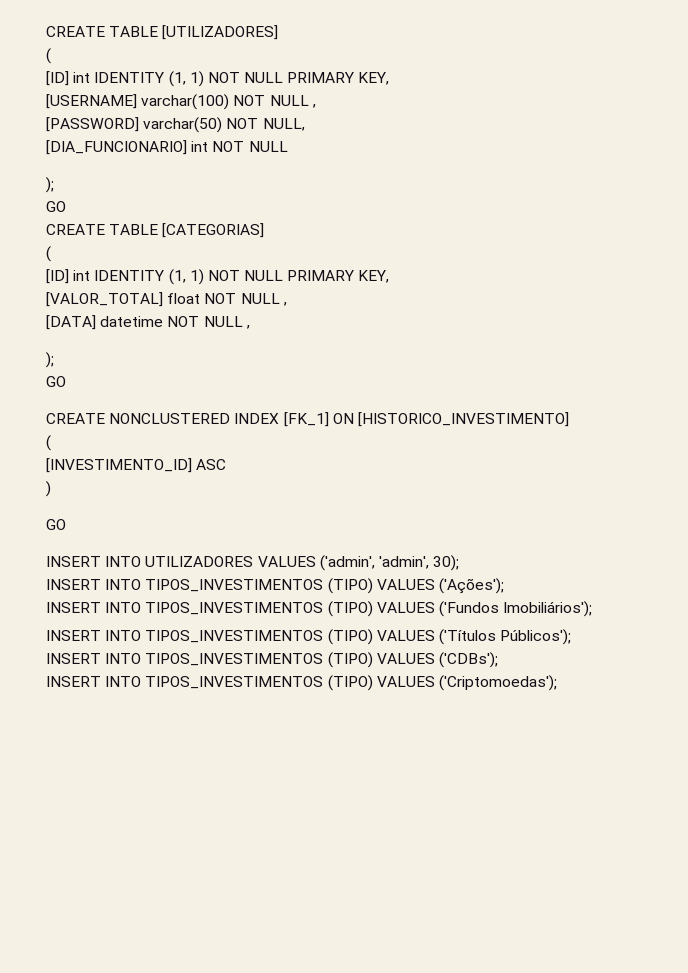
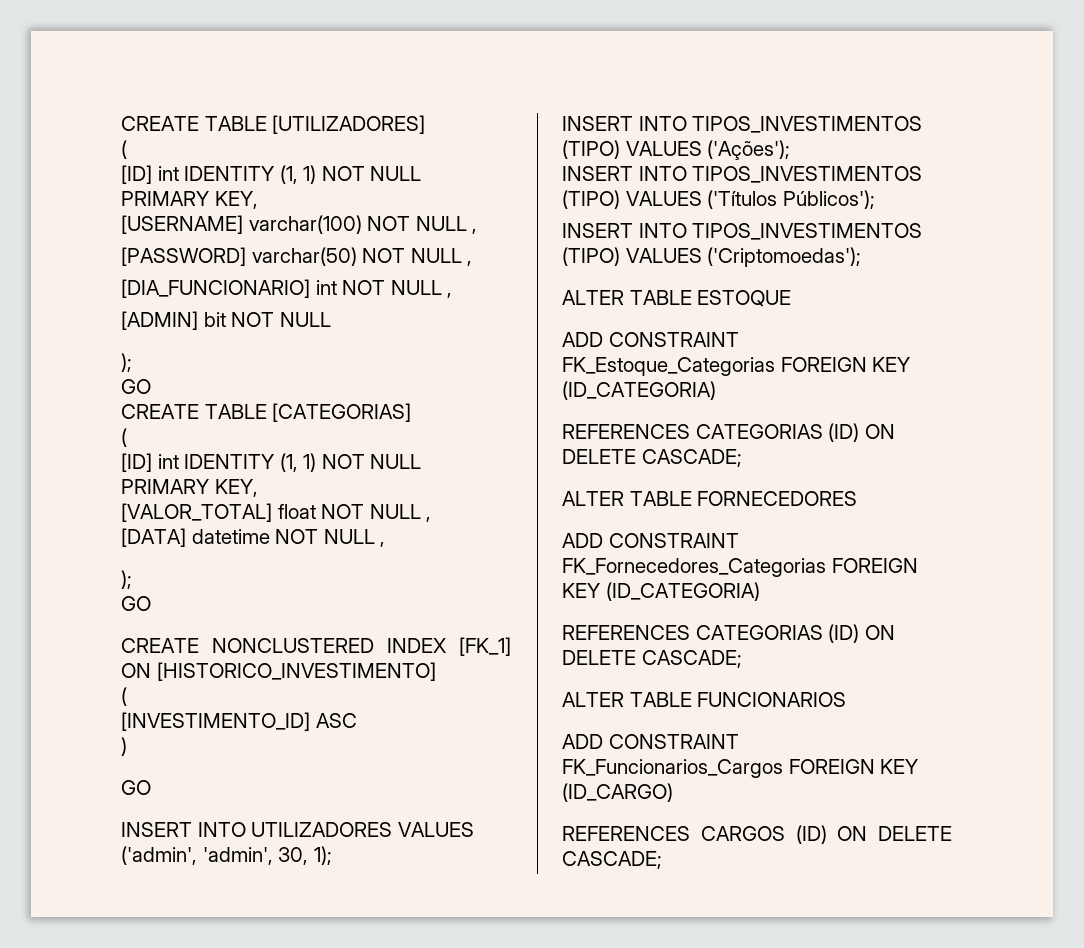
- [PASSWORD] varchar(50) NOT NULL,
+ [PASSWORD] varchar(50) NOT NULL ,
- [DIA_FUNCIONARIO] int NOT NULL
+ [DIA_FUNCIONARIO] int NOT NULL ,
+ [ADMIN] bit NOT NULL
- INSERT INTO UTILIZADORES VALUES ('admin', 'admin', 30);
+ INSERT INTO UTILIZADORES VALUES ('admin', 'admin', 30, 1);
- INSERT INTO TIPOS_INVESTIMENTOS (TIPO) VALUES ('Fundos Imobiliários');
- INSERT INTO TIPOS_INVESTIMENTOS (TIPO) VALUES ('CDBs');
  INSERT INTO TIPOS_INVESTIMENTOS (TIPO) VALUES ('Criptomoedas');
+ ALTER TABLE ESTOQUE
+ ADD CONSTRAINT FK_Estoque_Categorias FOREIGN KEY (ID_CATEGORIA)
+ REFERENCES CATEGORIAS (ID) ON DELETE CASCADE;
+ ALTER TABLE FORNECEDORES
+ ADD CONSTRAINT FK_Fornecedores_Categorias FOREIGN KEY (ID_CATEGORIA)
+ REFERENCES CATEGORIAS (ID) ON DELETE CASCADE;
+ ALTER TABLE FUNCIONARIOS
+ ADD CONSTRAINT FK_Funcionarios_Cargos FOREIGN KEY (ID_CARGO)
+ REFERENCES CARGOS (ID) ON DELETE CASCADE;

